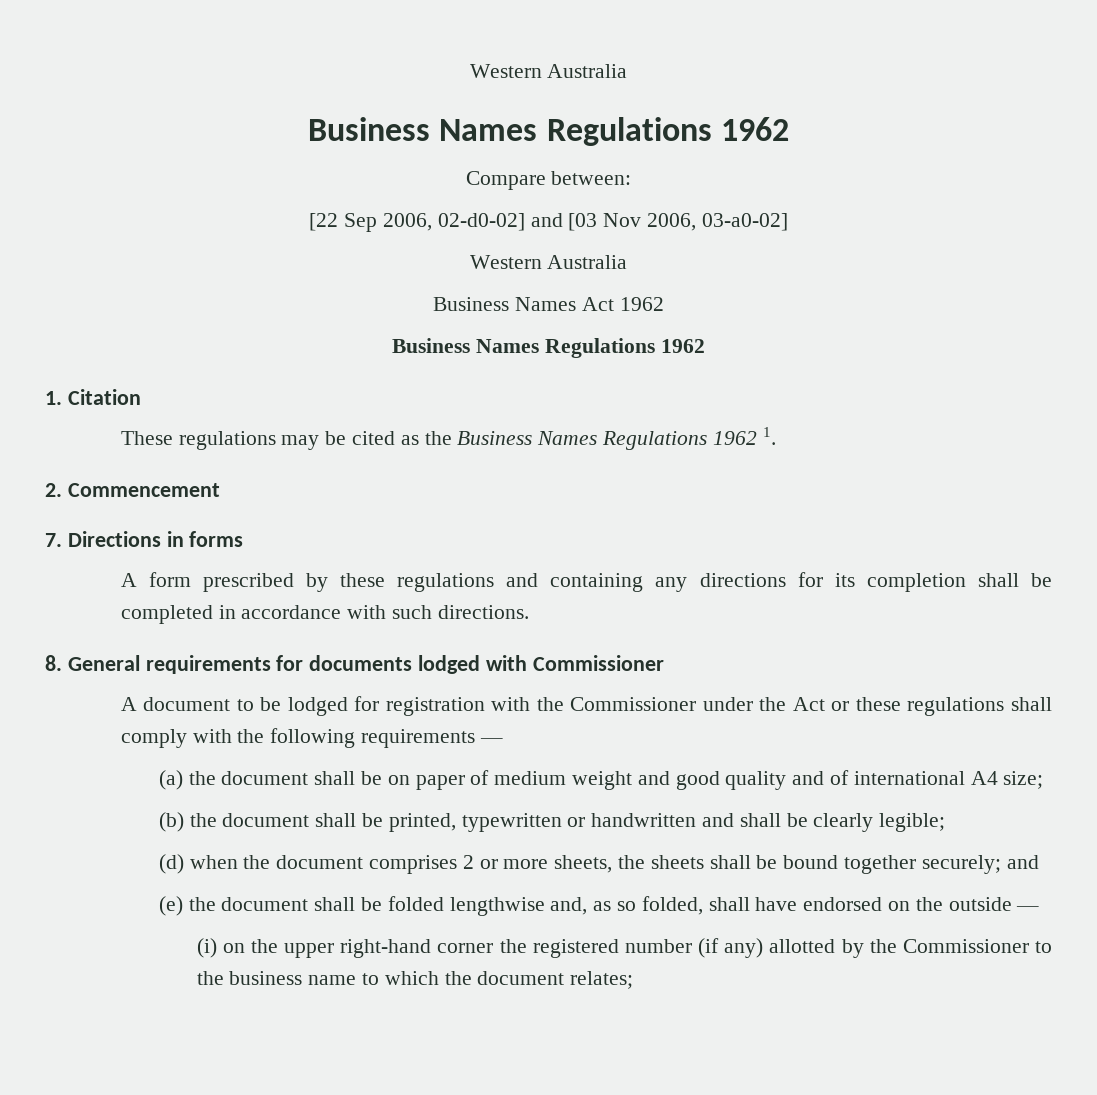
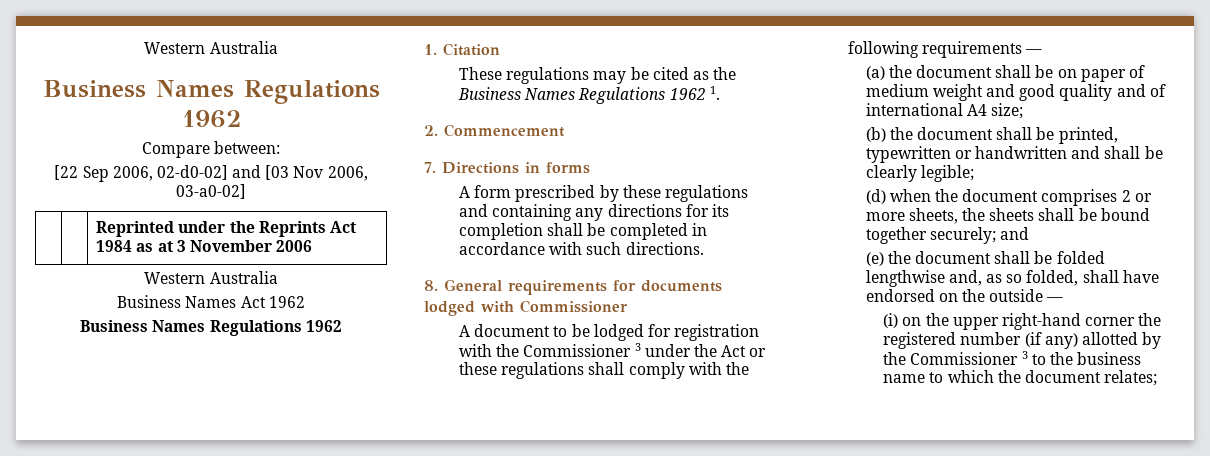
+ | | Reprinted under the Reprints Act 1984 as at 3 November 2006
- A document to be lodged for registration with the Commissioner under the Act or these regulations shall comply with the following requirements —
+ A document to be lodged for registration with the Commissioner 3 under the Act or these regulations shall comply with the following requirements —
- (i) on the upper right-hand corner the registered number (if any) allotted by the Commissioner to the business name to which the document relates;
+ (i) on the upper right-hand corner the registered number (if any) allotted by the Commissioner 3 to the business name to which the document relates;

